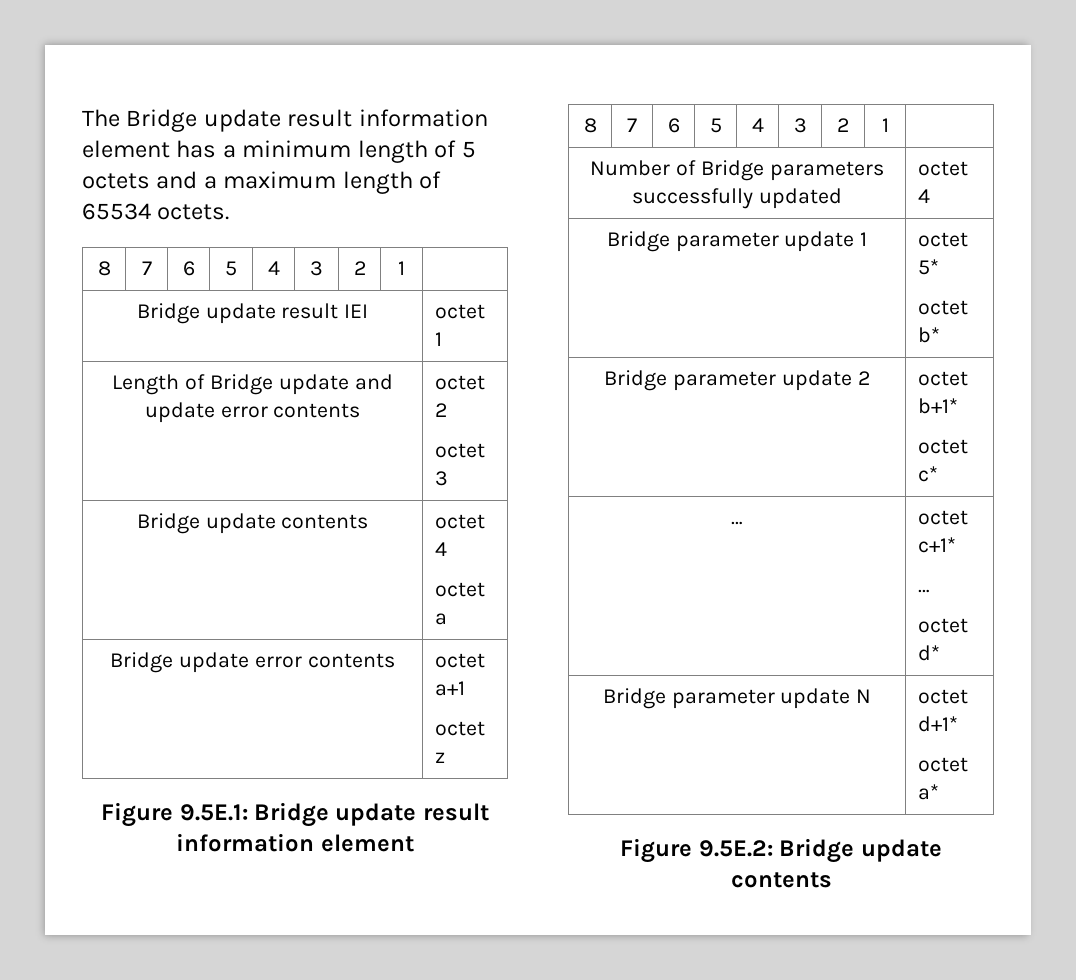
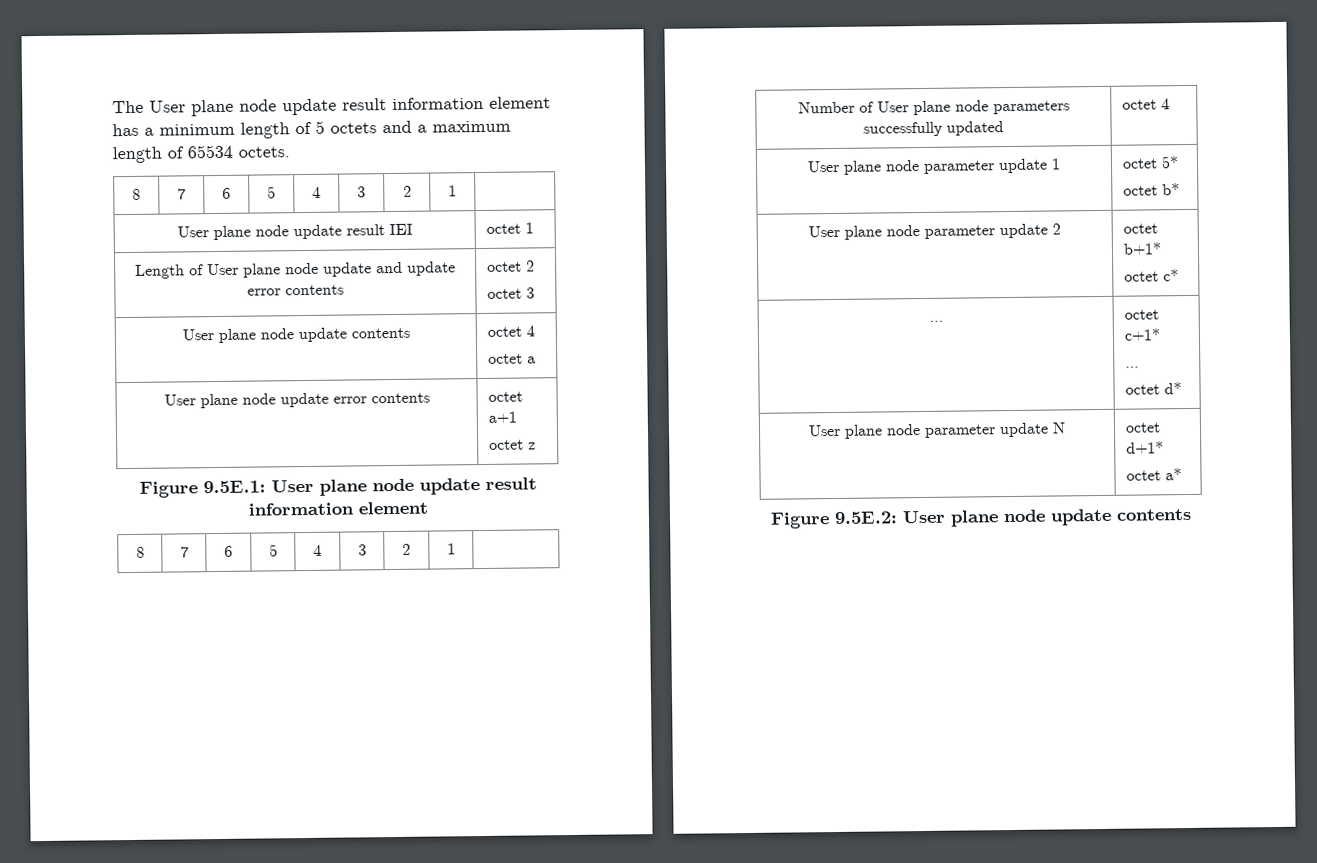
- The Bridge update result information element has a minimum length of 5 octets and a maximum length of 65534 octets.
+ The User plane node update result information element has a minimum length of 5 octets and a maximum length of 65534 octets.
- Bridge update result IEI | octet 1
+ User plane node update result IEI | octet 1
- Length of Bridge update and update error contents | octet 2
+ Length of User plane node update and update error contents | octet 2
- Bridge update contents | octet 4
+ User plane node update contents | octet 4
- Bridge update error contents | octet a+1
+ User plane node update error contents | octet a+1
- Figure 9.5E.1: Bridge update result information element
+ Figure 9.5E.1: User plane node update result information element
- Number of Bridge parameters successfully updated | octet 4
+ Number of User plane node parameters successfully updated | octet 4
- Bridge parameter update 1 | octet 5*
+ User plane node parameter update 1 | octet 5*
- Bridge parameter update 2 | octet b+1*
+ User plane node parameter update 2 | octet b+1*
- Bridge parameter update N | octet d+1*
+ User plane node parameter update N | octet d+1*
- Figure 9.5E.2: Bridge update contents
+ Figure 9.5E.2: User plane node update contents

